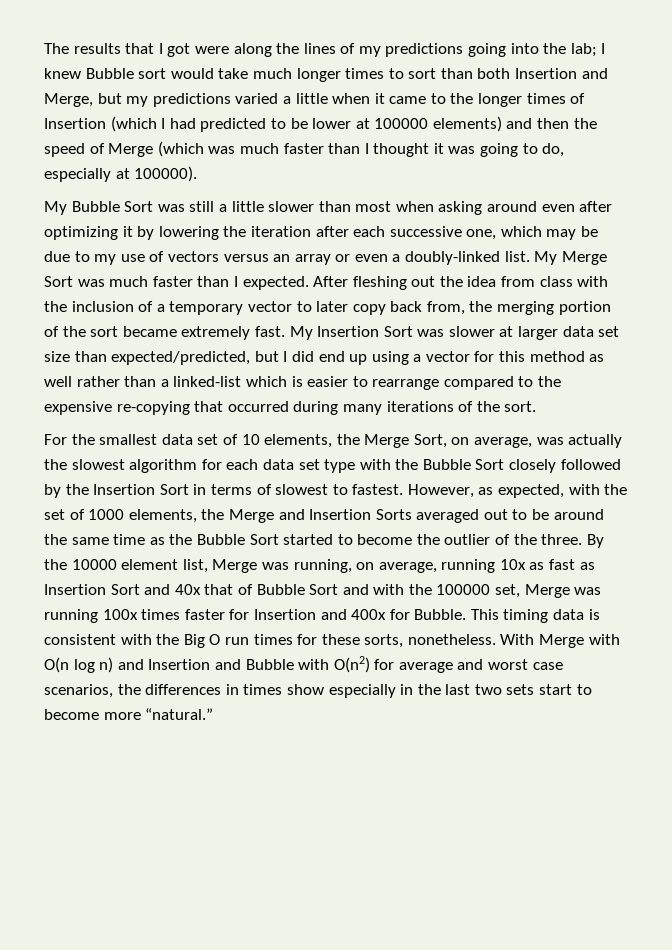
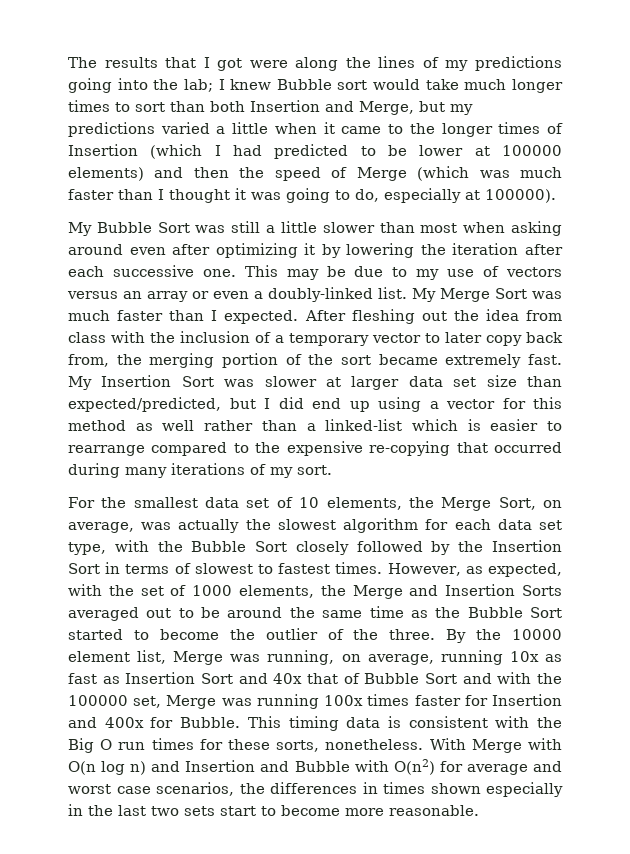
- My Bubble Sort was still a little slower than most when asking around even after optimizing it by lowering the iteration after each successive one, which may be due to my use of vectors versus an array or even a doubly-linked list.
+ My Bubble Sort was still a little slower than most when asking around even after optimizing it by lowering the iteration after each successive one. This may be due to my use of vectors versus an array or even a doubly-linked list.
- My Insertion Sort was slower at larger data set size than expected/predicted, but I did end up using a vector for this method as well rather than a linked-list which is easier to rearrange compared to the expensive re-copying that occurred during many iterations of the sort.
+ My Insertion Sort was slower at larger data set size than expected/predicted, but I did end up using a vector for this method as well rather than a linked-list which is easier to rearrange compared to the expensive re-copying that occurred during many iterations of my sort.
- For the smallest data set of 10 elements, the Merge Sort, on average, was actually the slowest algorithm for each data set type with the Bubble Sort closely followed by the Insertion Sort in terms of slowest to fastest.
+ For the smallest data set of 10 elements, the Merge Sort, on average, was actually the slowest algorithm for each data set type, with the Bubble Sort closely followed by the Insertion Sort in terms of slowest to fastest times.
- With Merge with O(n log n) and Insertion and Bubble with O(n2) for average and worst case scenarios, the differences in times show especially in the last two sets start to become more “natural.”
+ With Merge with O(n log n) and Insertion and Bubble with O(n2) for average and worst case scenarios, the differences in times shown especially in the last two sets start to become more reasonable.

